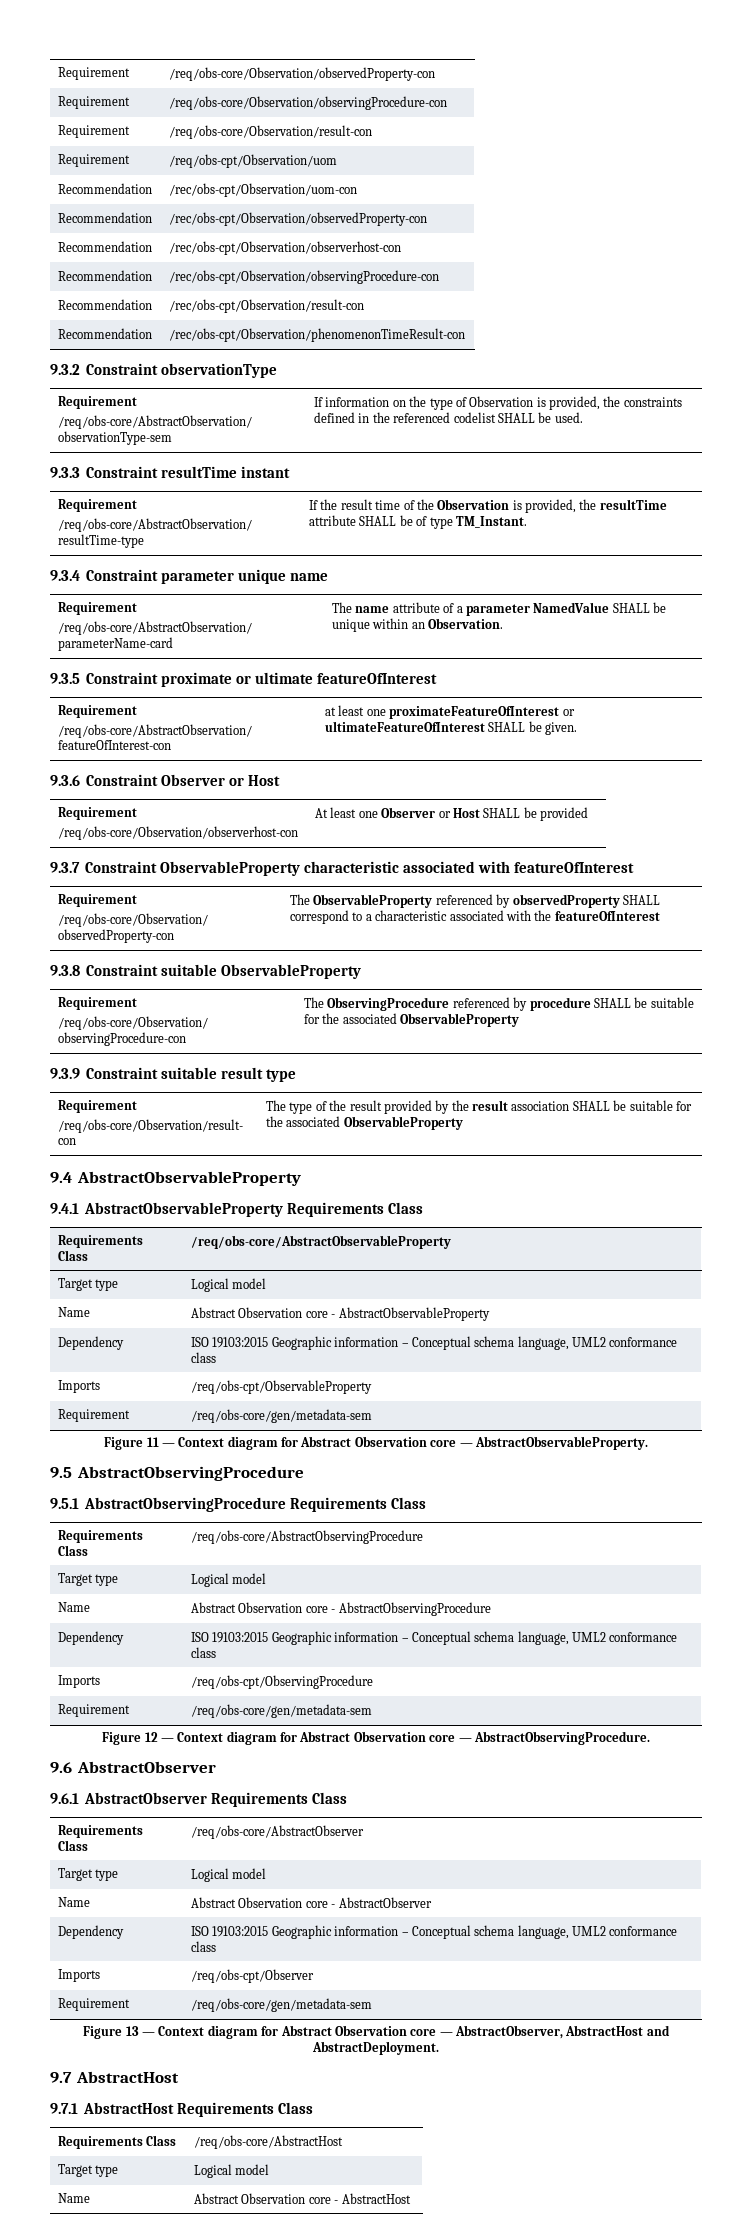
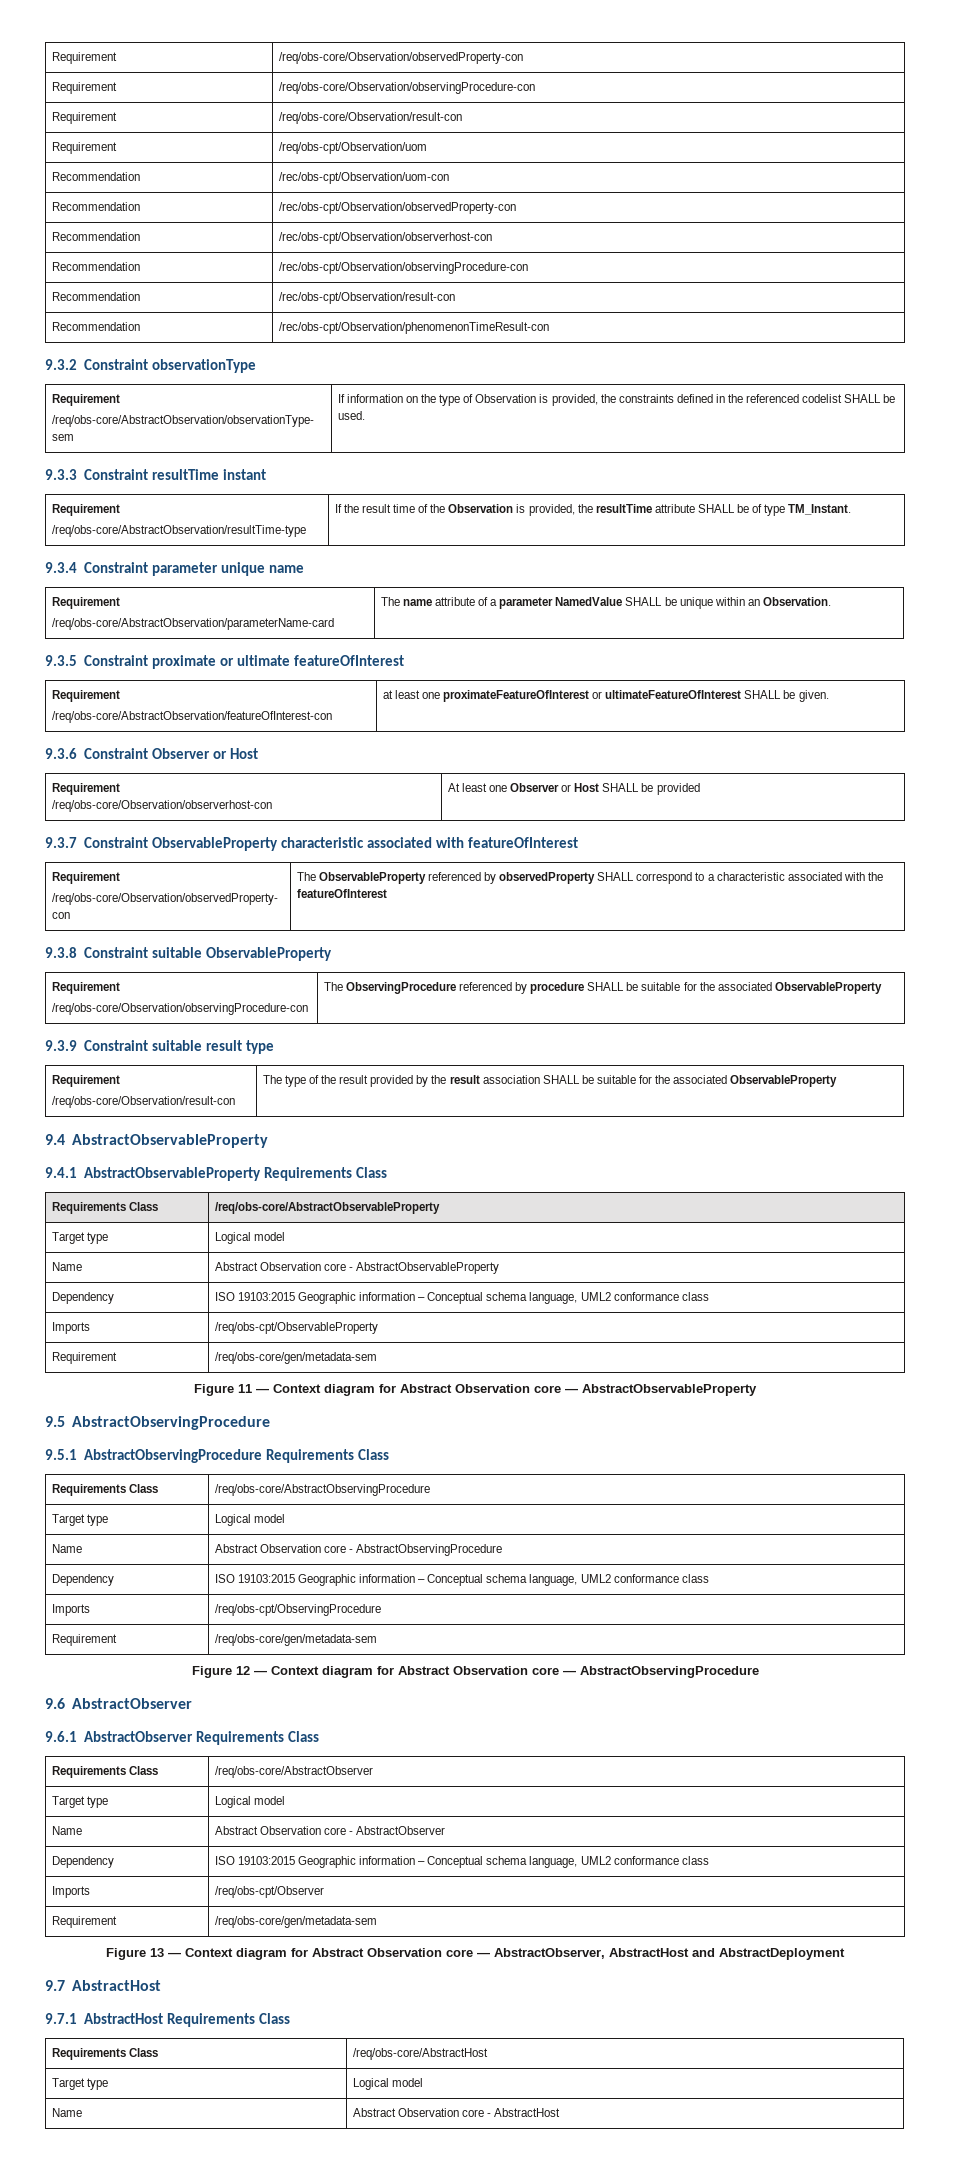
- Figure 11 — Context diagram for Abstract Observation core — AbstractObservableProperty.
+ Figure 11 — Context diagram for Abstract Observation core — AbstractObservableProperty
- Figure 12 — Context diagram for Abstract Observation core — AbstractObservingProcedure.
+ Figure 12 — Context diagram for Abstract Observation core — AbstractObservingProcedure
- Figure 13 — Context diagram for Abstract Observation core — AbstractObserver, AbstractHost and AbstractDeployment.
+ Figure 13 — Context diagram for Abstract Observation core — AbstractObserver, AbstractHost and AbstractDeployment

